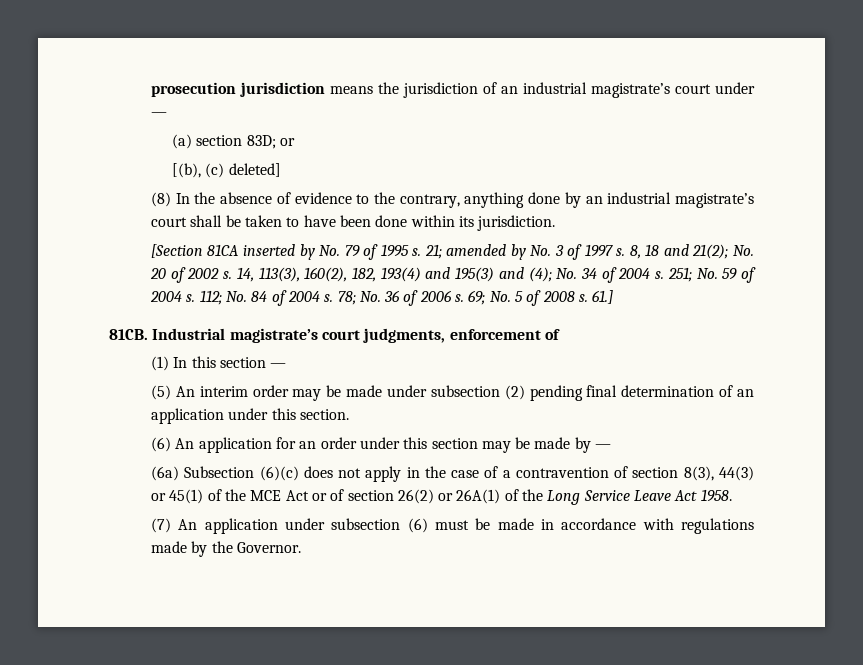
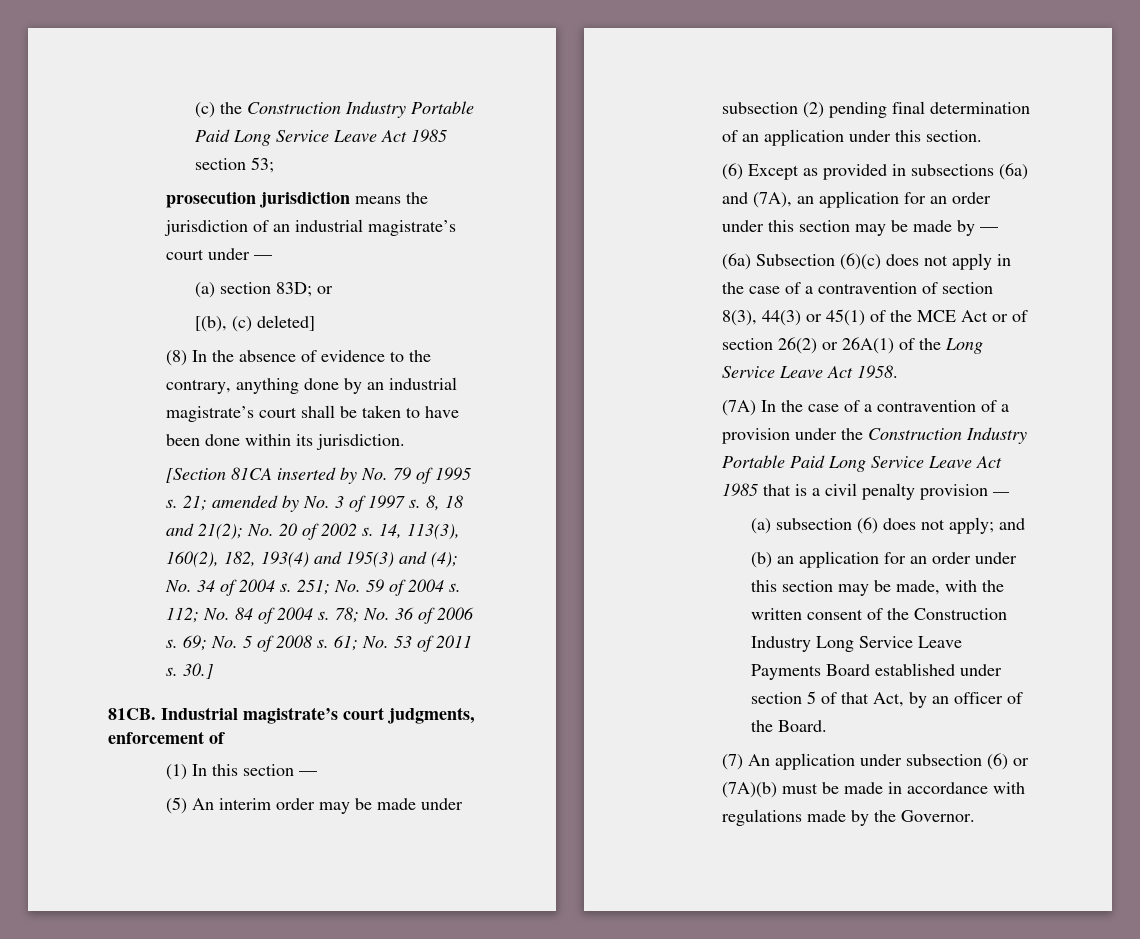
+ (c) the Construction Industry Portable Paid Long Service Leave Act 1985 section 53;
- 61.]
+ 61; No. 53 of 2011 s. 30.]
- (6) An application for an order under this section may be made by —
+ (6) Except as provided in subsections (6a) and (7A), an application for an order under this section may be made by —
+ (7A) In the case of a contravention of a provision under the Construction Industry Portable Paid Long Service Leave Act 1985 that is a civil penalty provision —
+ (a) subsection (6) does not apply; and
+ (b) an application for an order under this section may be made, with the written consent of the Construction Industry Long Service Leave Payments Board established under section 5 of that Act, by an officer of the Board.
- (7) An application under subsection (6) must be made in accordance with regulations made by the Governor.
+ (7) An application under subsection (6) or (7A)(b) must be made in accordance with regulations made by the Governor.

